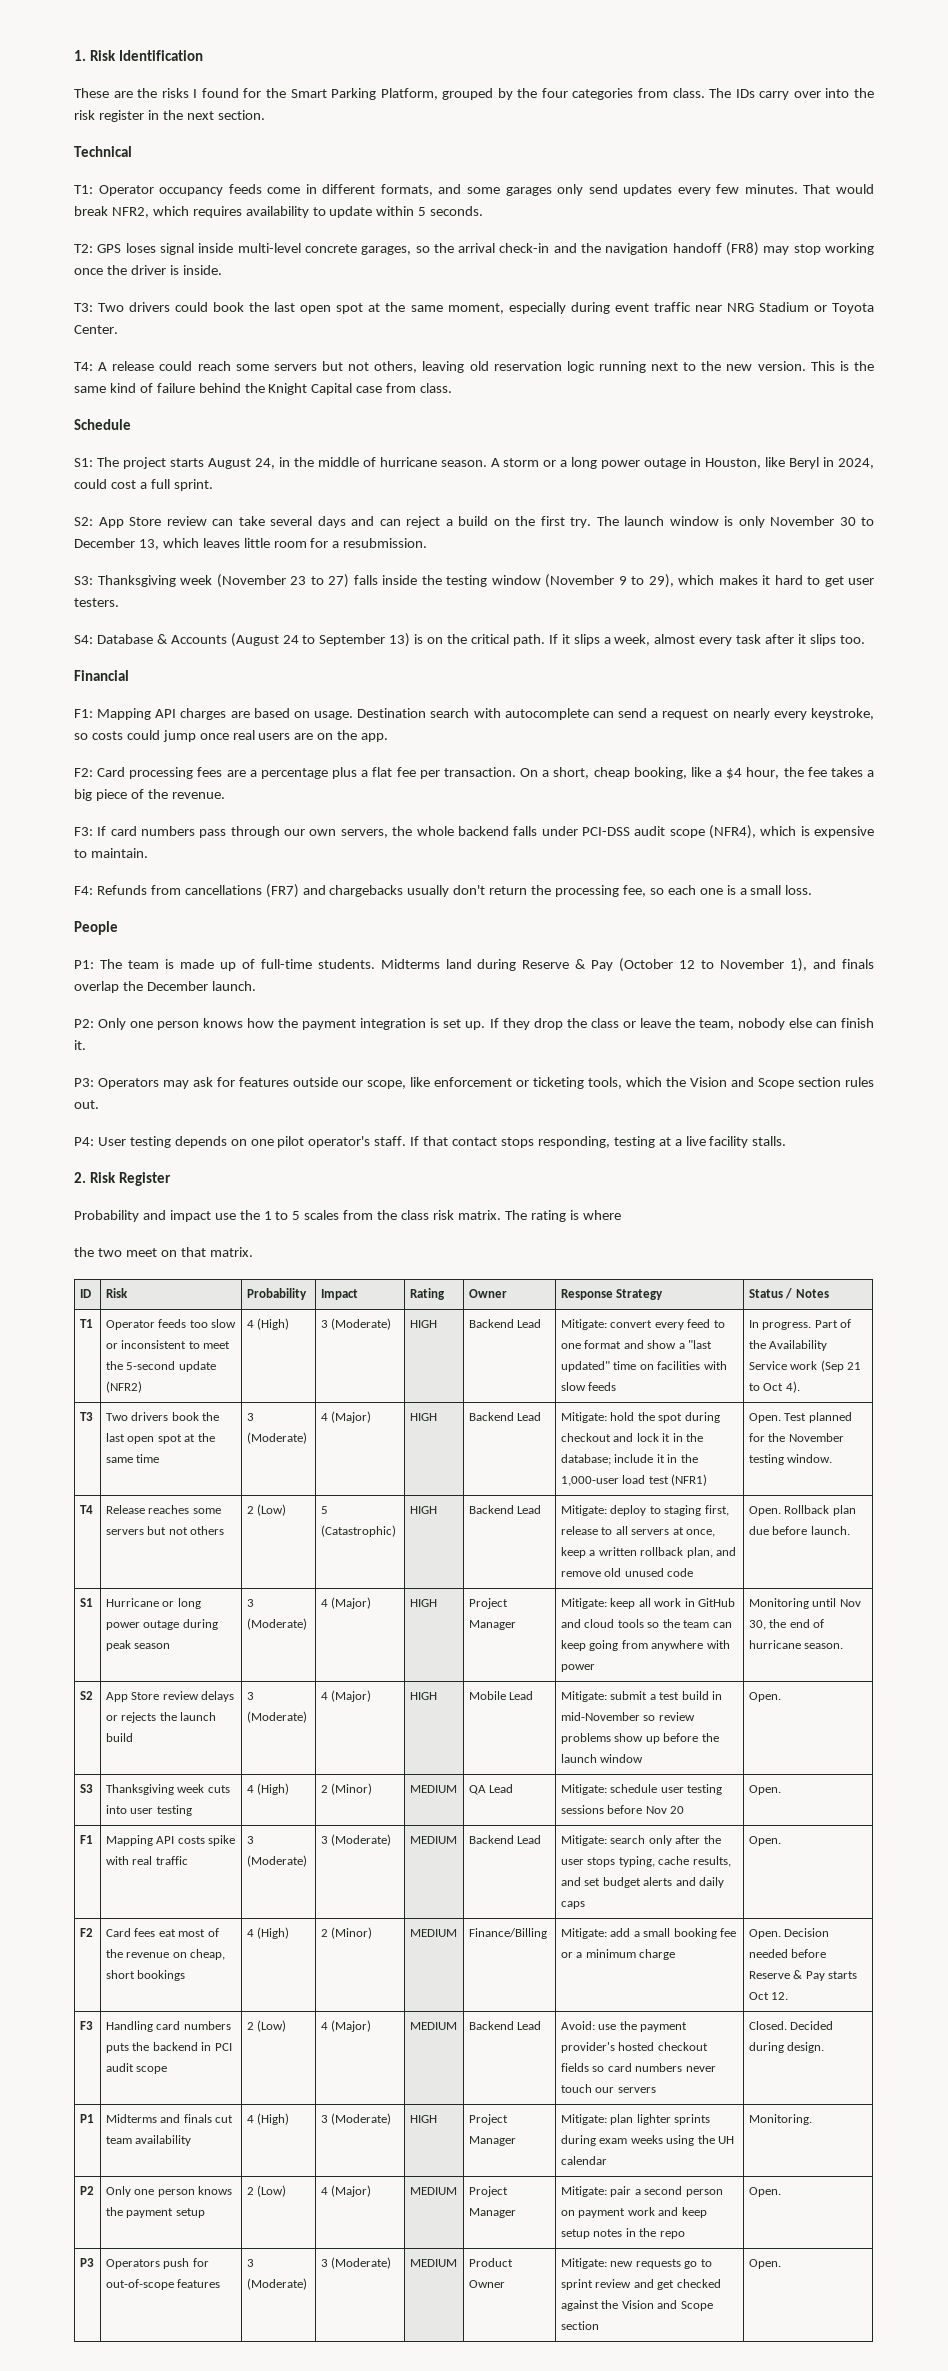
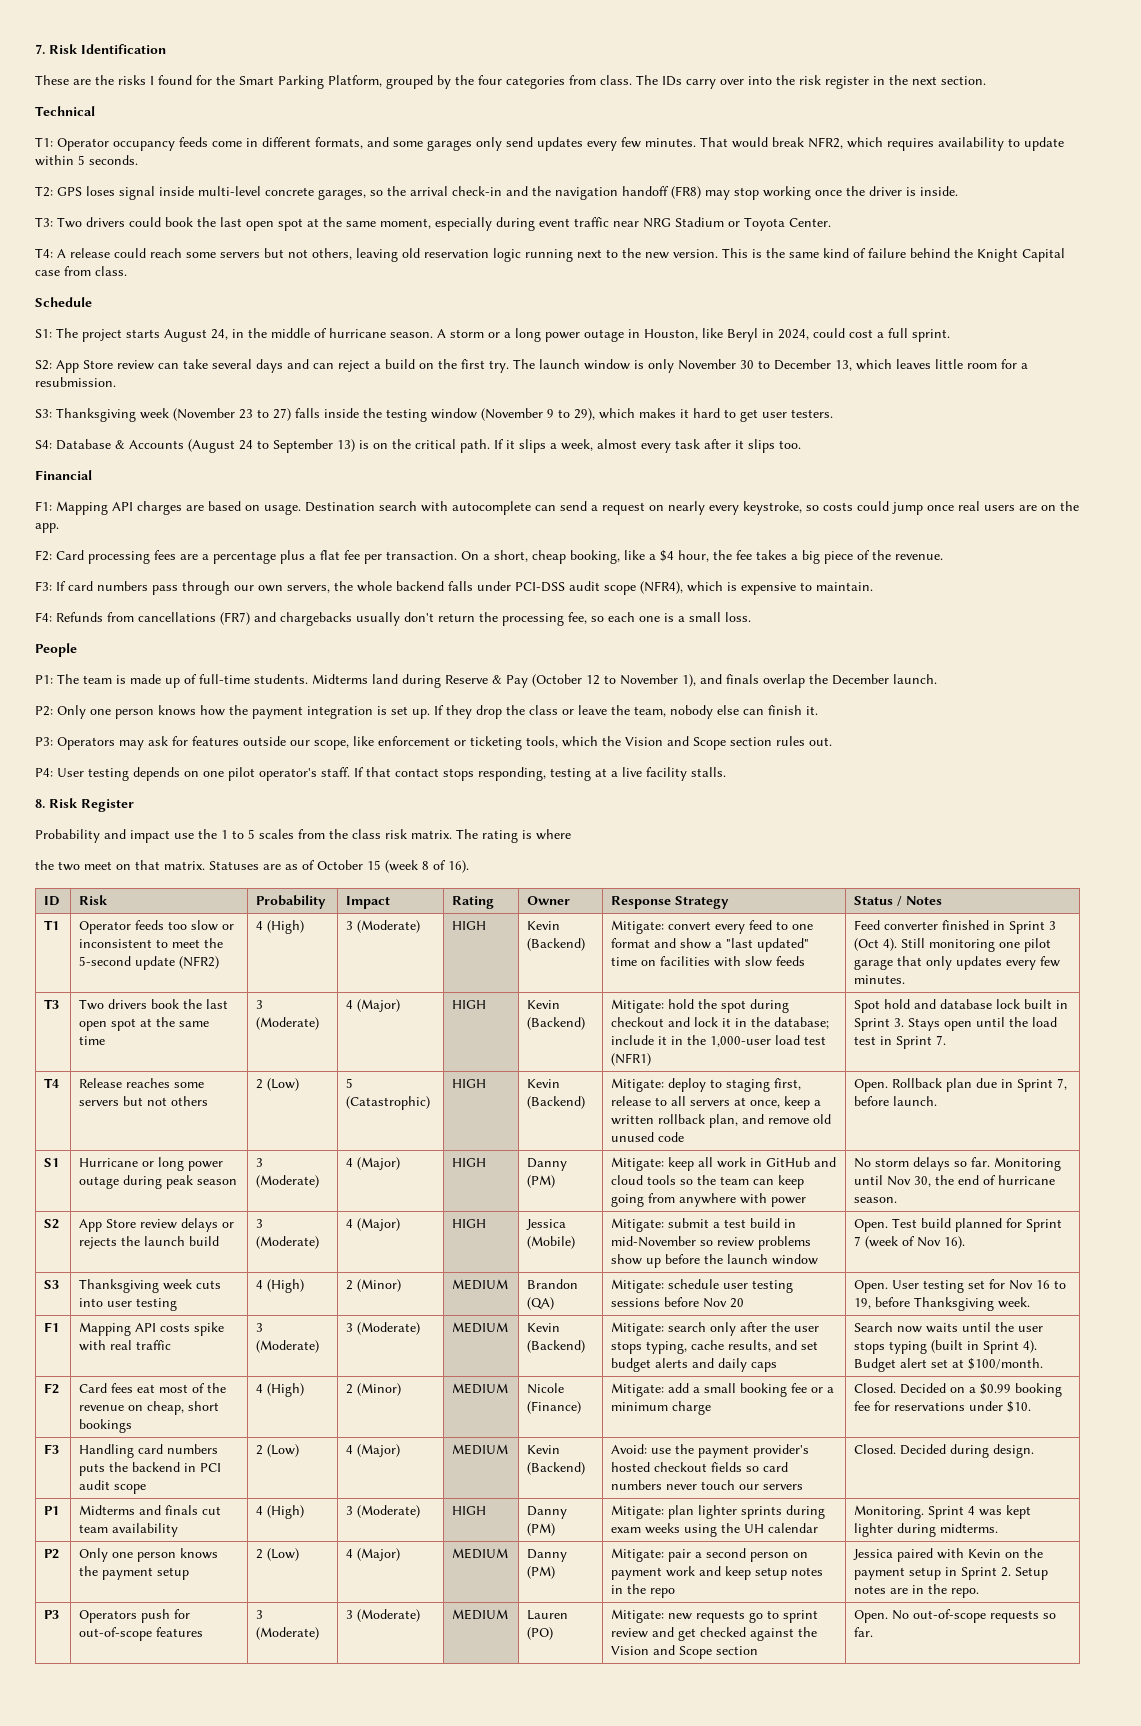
- 1. Risk Identification
+ 7. Risk Identification
- 2. Risk Register
+ 8. Risk Register
+ Statuses are as of October 15 (week 8 of 16).
- 3 (Moderate) | HIGH | Backend Lead
+ 3 (Moderate) | HIGH | Kevin (Backend)
- In progress. Part of the Availability Service work (Sep 21 to Oct 4).
+ Feed converter finished in Sprint 3 (Oct 4). Still monitoring one pilot garage that only updates every few minutes.
- 4 (Major) | HIGH | Backend Lead
+ 4 (Major) | HIGH | Kevin (Backend)
- Open. Test planned for the November testing window.
+ Spot hold and database lock built in Sprint 3. Stays open until the load test in Sprint 7.
- 5 (Catastrophic) | HIGH | Backend Lead
+ 5 (Catastrophic) | HIGH | Kevin (Backend)
- Rollback plan due before launch.
+ Rollback plan due in Sprint 7, before launch.
- 4 (Major) | HIGH | Project Manager
+ 4 (Major) | HIGH | Danny (PM)
+ No storm delays so far.
- Mobile Lead
+ Jessica (Mobile)
+ Test build planned for Sprint 7 (week of Nov 16).
- S3 | Thanksgiving week cuts into user testing | 4 (High) | 2 (Minor) | MEDIUM | QA Lead | Mitigate: schedule user testing sessions before Nov 20 | Open.
+ S3 | Thanksgiving week cuts into user testing | 4 (High) | 2 (Minor) | MEDIUM | Brandon (QA) | Mitigate: schedule user testing sessions before Nov 20 | Open. User testing set for Nov 16 to 19, before Thanksgiving week.
- 3 (Moderate) | MEDIUM | Backend Lead
+ 3 (Moderate) | MEDIUM | Kevin (Backend)
- Mitigate: search only after the user stops typing, cache results, and set budget alerts and daily caps | Open.
+ Mitigate: search only after the user stops typing, cache results, and set budget alerts and daily caps | Search now waits until the user stops typing (built in Sprint 4). Budget alert set at $100/month.
- F2 | Card fees eat most of the revenue on cheap, short bookings | 4 (High) | 2 (Minor) | MEDIUM | Finance/Billing | Mitigate: add a small booking fee or a minimum charge | Open. Decision needed before Reserve & Pay starts Oct 12.
+ F2 | Card fees eat most of the revenue on cheap, short bookings | 4 (High) | 2 (Minor) | MEDIUM | Nicole (Finance) | Mitigate: add a small booking fee or a minimum charge | Closed. Decided on a $0.99 booking fee for reservations under $10.
- F3 | Handling card numbers puts the backend in PCI audit scope | 2 (Low) | 4 (Major) | MEDIUM | Backend Lead | Avoid: use the payment provider's hosted checkout fields so card numbers never touch our servers | Closed. Decided during design.
+ F3 | Handling card numbers puts the backend in PCI audit scope | 2 (Low) | 4 (Major) | MEDIUM | Kevin (Backend) | Avoid: use the payment provider's hosted checkout fields so card numbers never touch our servers | Closed. Decided during design.
- P1 | Midterms and finals cut team availability | 4 (High) | 3 (Moderate) | HIGH | Project Manager | Mitigate: plan lighter sprints during exam weeks using the UH calendar | Monitoring.
+ P1 | Midterms and finals cut team availability | 4 (High) | 3 (Moderate) | HIGH | Danny (PM) | Mitigate: plan lighter sprints during exam weeks using the UH calendar | Monitoring. Sprint 4 was kept lighter during midterms.
- MEDIUM | Project Manager
+ MEDIUM | Danny (PM)
- Mitigate: pair a second person on payment work and keep setup notes in the repo | Open.
+ Mitigate: pair a second person on payment work and keep setup notes in the repo | Jessica paired with Kevin on the payment setup in Sprint 2. Setup notes are in the repo.
- P3 | Operators push for out-of-scope features | 3 (Moderate) | 3 (Moderate) | MEDIUM | Product Owner | Mitigate: new requests go to sprint review and get checked against the Vision and Scope section | Open.
+ P3 | Operators push for out-of-scope features | 3 (Moderate) | 3 (Moderate) | MEDIUM | Lauren (PO) | Mitigate: new requests go to sprint review and get checked against the Vision and Scope section | Open. No out-of-scope requests so far.

